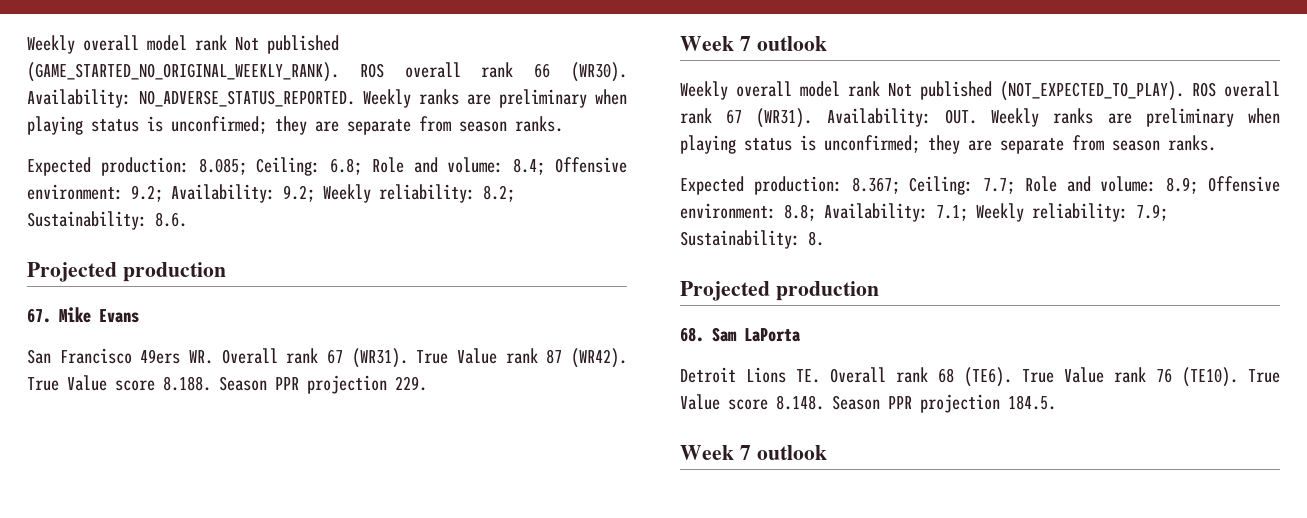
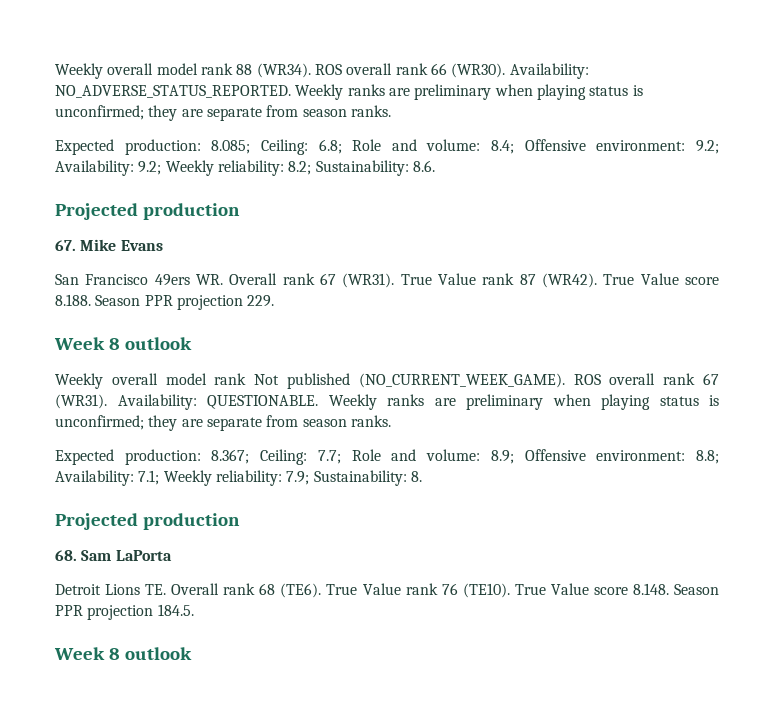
- Weekly overall model rank Not published (GAME_STARTED_NO_ORIGINAL_WEEKLY_RANK).
+ Weekly overall model rank 88 (WR34).
  True Value score 8.188. Season PPR projection 229.
- Week 7 outlook
+ Week 8 outlook
- Weekly overall model rank Not published (NOT_EXPECTED_TO_PLAY).
+ Weekly overall model rank Not published (NO_CURRENT_WEEK_GAME).
- Availability: OUT. Weekly ranks are preliminary when playing status is unconfirmed; they are separate from season ranks.
+ Availability: QUESTIONABLE. Weekly ranks are preliminary when playing status is unconfirmed; they are separate from season ranks.
  True Value score 8.148. Season PPR projection 184.5.
- Week 7 outlook
+ Week 8 outlook

